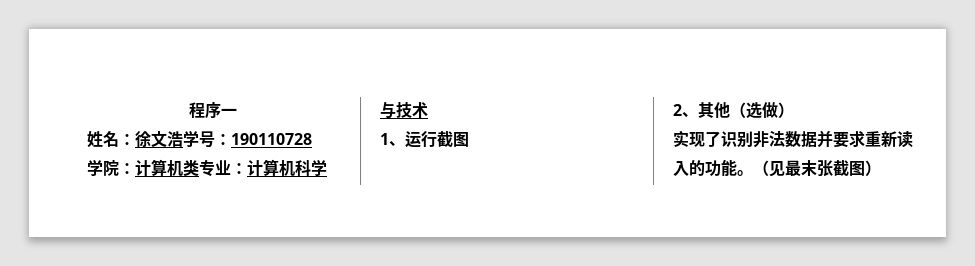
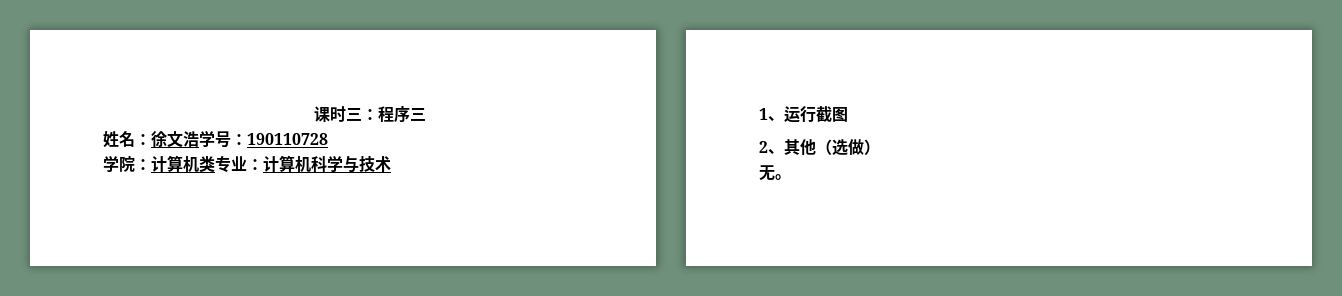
- 程序一
+ 课时三：程序三
- 实现了识别非法数据并要求重新读入的功能。（见最末张截图）
+ 无。

